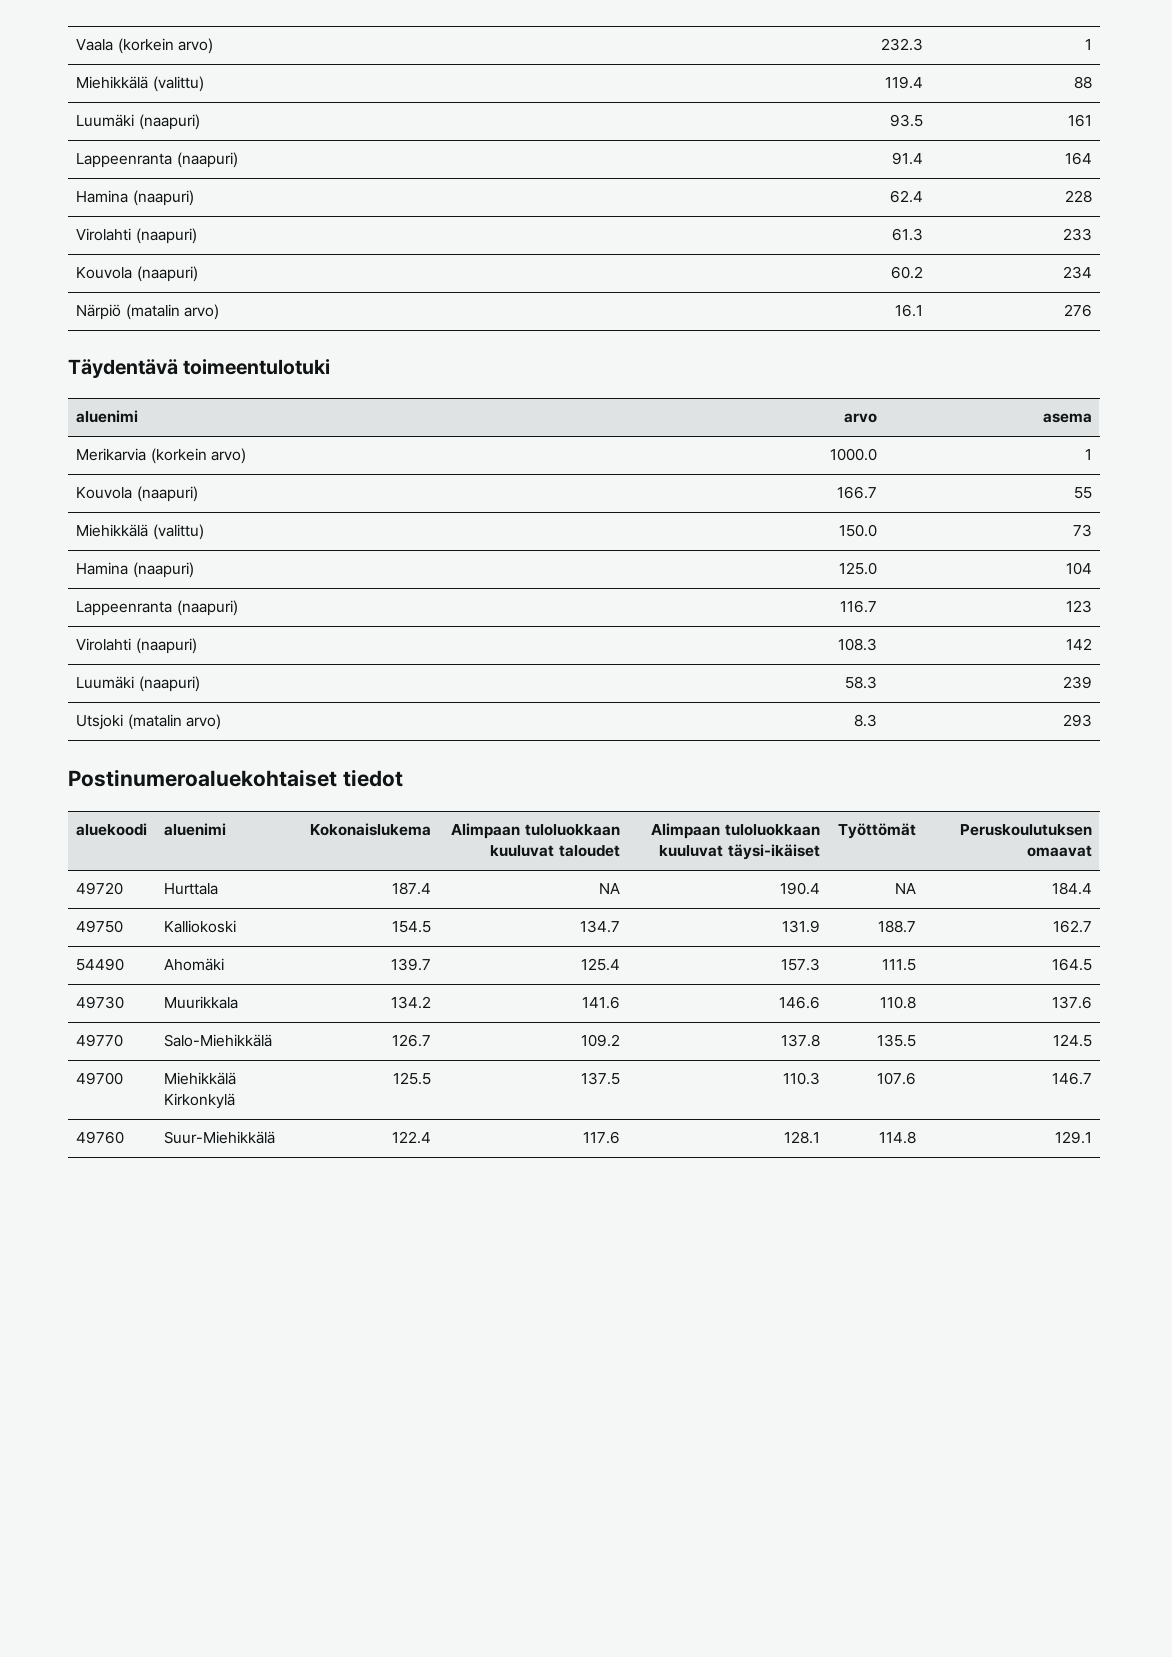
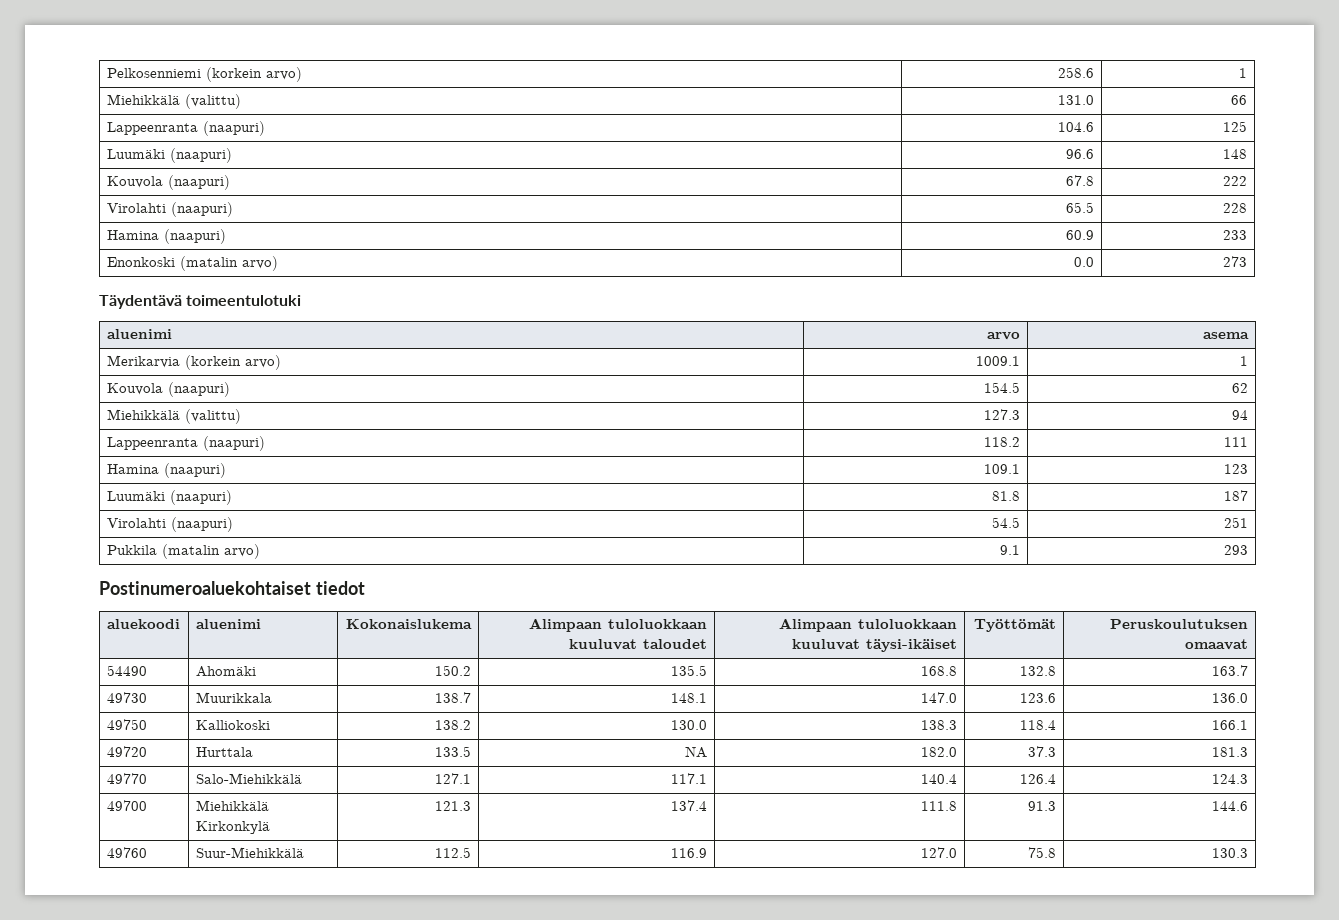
- Vaala (korkein arvo) | 232.3 | 1
+ Pelkosenniemi (korkein arvo) | 258.6 | 1
- Miehikkälä (valittu) | 119.4 | 88
- Luumäki (naapuri) | 93.5 | 161
- Lappeenranta (naapuri) | 91.4 | 164
- Hamina (naapuri) | 62.4 | 228
- Virolahti (naapuri) | 61.3 | 233
- Kouvola (naapuri) | 60.2 | 234
- Närpiö (matalin arvo) | 16.1 | 276
+ Miehikkälä (valittu) | 131.0 | 66
+ Lappeenranta (naapuri) | 104.6 | 125
+ Luumäki (naapuri) | 96.6 | 148
+ Kouvola (naapuri) | 67.8 | 222
+ Virolahti (naapuri) | 65.5 | 228
+ Hamina (naapuri) | 60.9 | 233
+ Enonkoski (matalin arvo) | 0.0 | 273
- Merikarvia (korkein arvo) | 1000.0 | 1
+ Merikarvia (korkein arvo) | 1009.1 | 1
- Kouvola (naapuri) | 166.7 | 55
- Miehikkälä (valittu) | 150.0 | 73
- Hamina (naapuri) | 125.0 | 104
- Lappeenranta (naapuri) | 116.7 | 123
- Virolahti (naapuri) | 108.3 | 142
- Luumäki (naapuri) | 58.3 | 239
- Utsjoki (matalin arvo) | 8.3 | 293
+ Kouvola (naapuri) | 154.5 | 62
+ Miehikkälä (valittu) | 127.3 | 94
+ Lappeenranta (naapuri) | 118.2 | 111
+ Hamina (naapuri) | 109.1 | 123
+ Luumäki (naapuri) | 81.8 | 187
+ Virolahti (naapuri) | 54.5 | 251
+ Pukkila (matalin arvo) | 9.1 | 293
- 49720 | Hurttala | 187.4 | NA | 190.4 | NA | 184.4
- 49750 | Kalliokoski | 154.5 | 134.7 | 131.9 | 188.7 | 162.7
- 54490 | Ahomäki | 139.7 | 125.4 | 157.3 | 111.5 | 164.5
- 49730 | Muurikkala | 134.2 | 141.6 | 146.6 | 110.8 | 137.6
- 49770 | Salo-Miehikkälä | 126.7 | 109.2 | 137.8 | 135.5 | 124.5
- 49700 | Miehikkälä Kirkonkylä | 125.5 | 137.5 | 110.3 | 107.6 | 146.7
- 49760 | Suur-Miehikkälä | 122.4 | 117.6 | 128.1 | 114.8 | 129.1
+ 54490 | Ahomäki | 150.2 | 135.5 | 168.8 | 132.8 | 163.7
+ 49730 | Muurikkala | 138.7 | 148.1 | 147.0 | 123.6 | 136.0
+ 49750 | Kalliokoski | 138.2 | 130.0 | 138.3 | 118.4 | 166.1
+ 49720 | Hurttala | 133.5 | NA | 182.0 | 37.3 | 181.3
+ 49770 | Salo-Miehikkälä | 127.1 | 117.1 | 140.4 | 126.4 | 124.3
+ 49700 | Miehikkälä Kirkonkylä | 121.3 | 137.4 | 111.8 | 91.3 | 144.6
+ 49760 | Suur-Miehikkälä | 112.5 | 116.9 | 127.0 | 75.8 | 130.3

